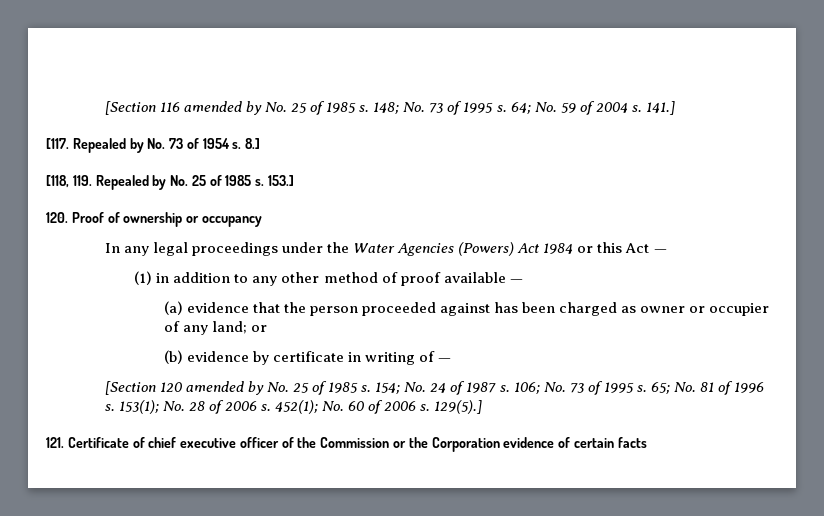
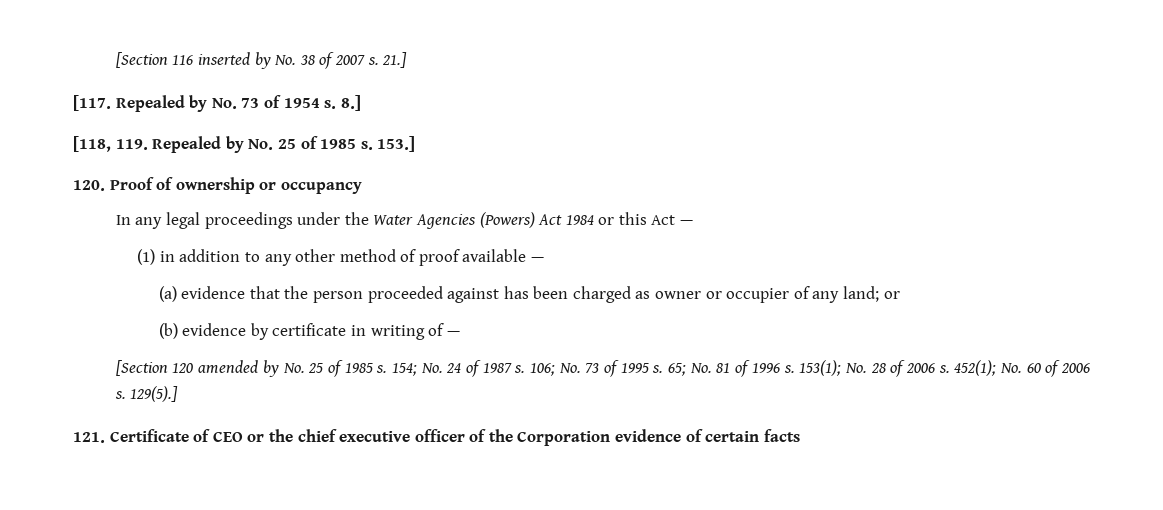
- [Section 116 amended by No. 25 of 1985 s. 148; No. 73 of 1995 s. 64; No. 59 of 2004 s. 141.]
+ [Section 116 inserted by No. 38 of 2007 s. 21.]
- 121. Certificate of chief executive officer of the Commission or the Corporation evidence of certain facts
+ 121. Certificate of CEO or the chief executive officer of the Corporation evidence of certain facts

